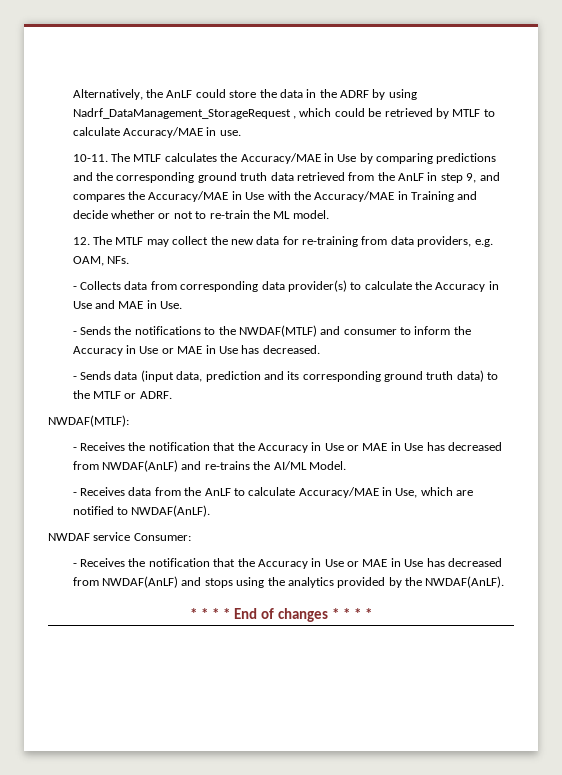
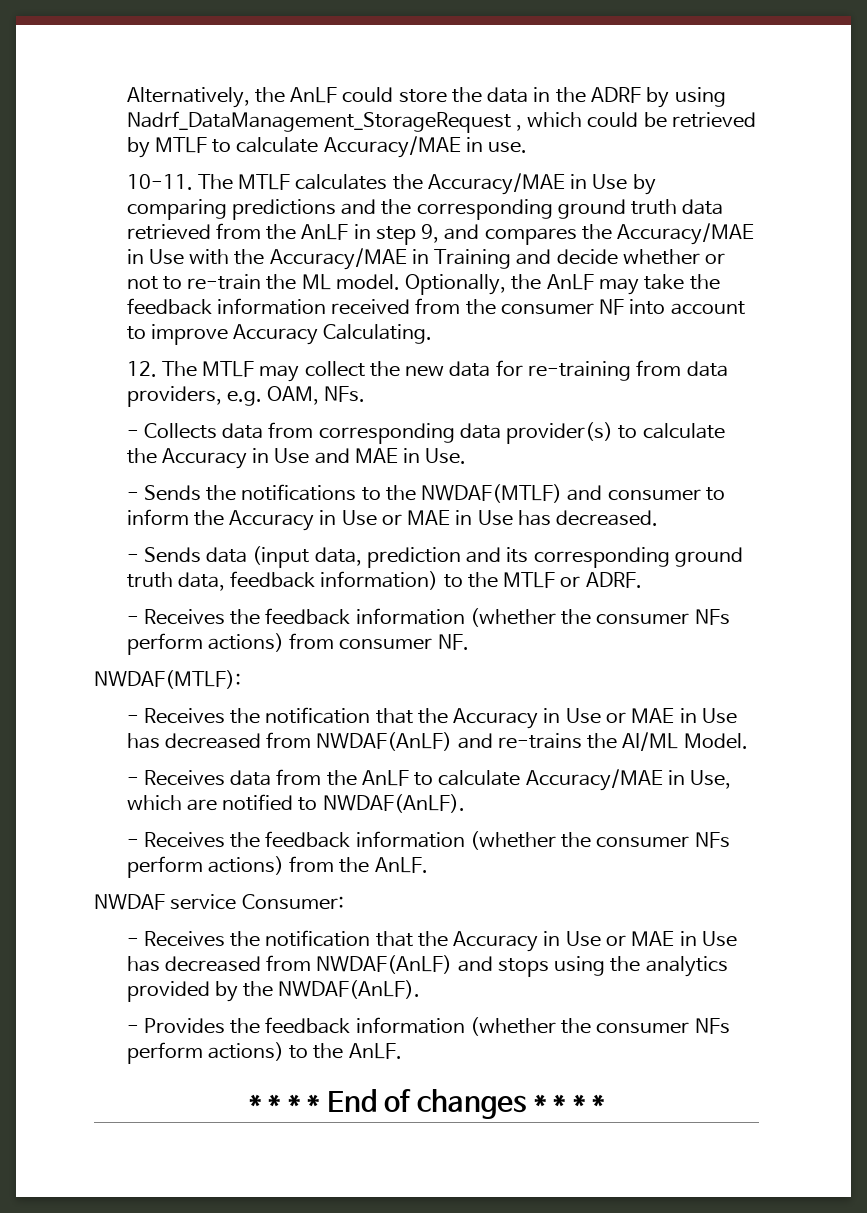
+ Optionally, the AnLF may take the feedback information received from the consumer NF into account to improve Accuracy Calculating.
- - Sends data (input data, prediction and its corresponding ground truth data) to the MTLF or ADRF.
+ - Sends data (input data, prediction and its corresponding ground truth data, feedback information) to the MTLF or ADRF.
+ - Receives the feedback information (whether the consumer NFs perform actions) from consumer NF.
+ - Receives the feedback information (whether the consumer NFs perform actions) from the AnLF.
+ - Provides the feedback information (whether the consumer NFs perform actions) to the AnLF.

